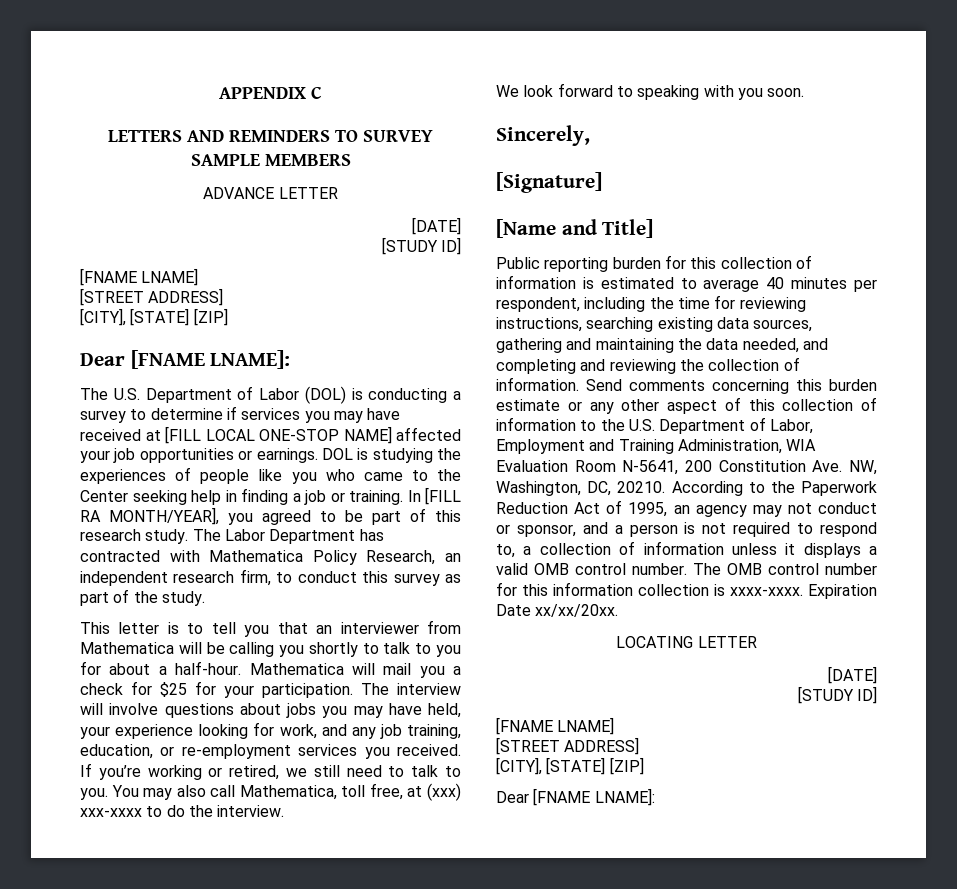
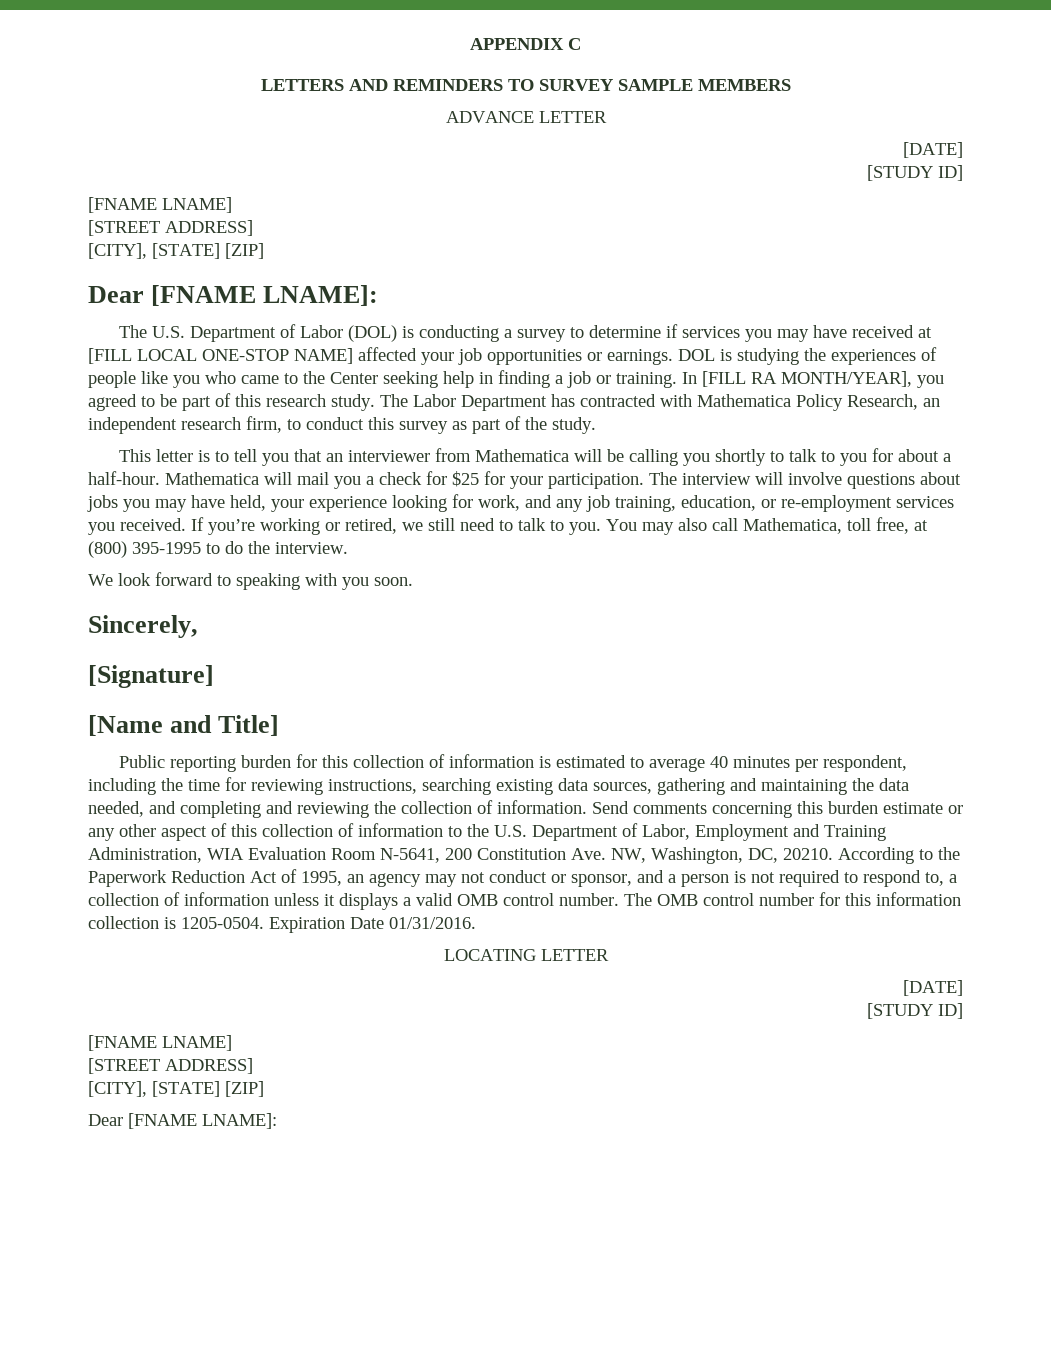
- You may also call Mathematica, toll free, at (xxx) xxx-xxxx to do the interview.
+ You may also call Mathematica, toll free, at (800) 395-1995 to do the interview.
- The OMB control number for this information collection is xxxx-xxxx.
+ The OMB control number for this information collection is 1205-0504.
- Expiration Date xx/xx/20xx.
+ Expiration Date 01/31/2016.

